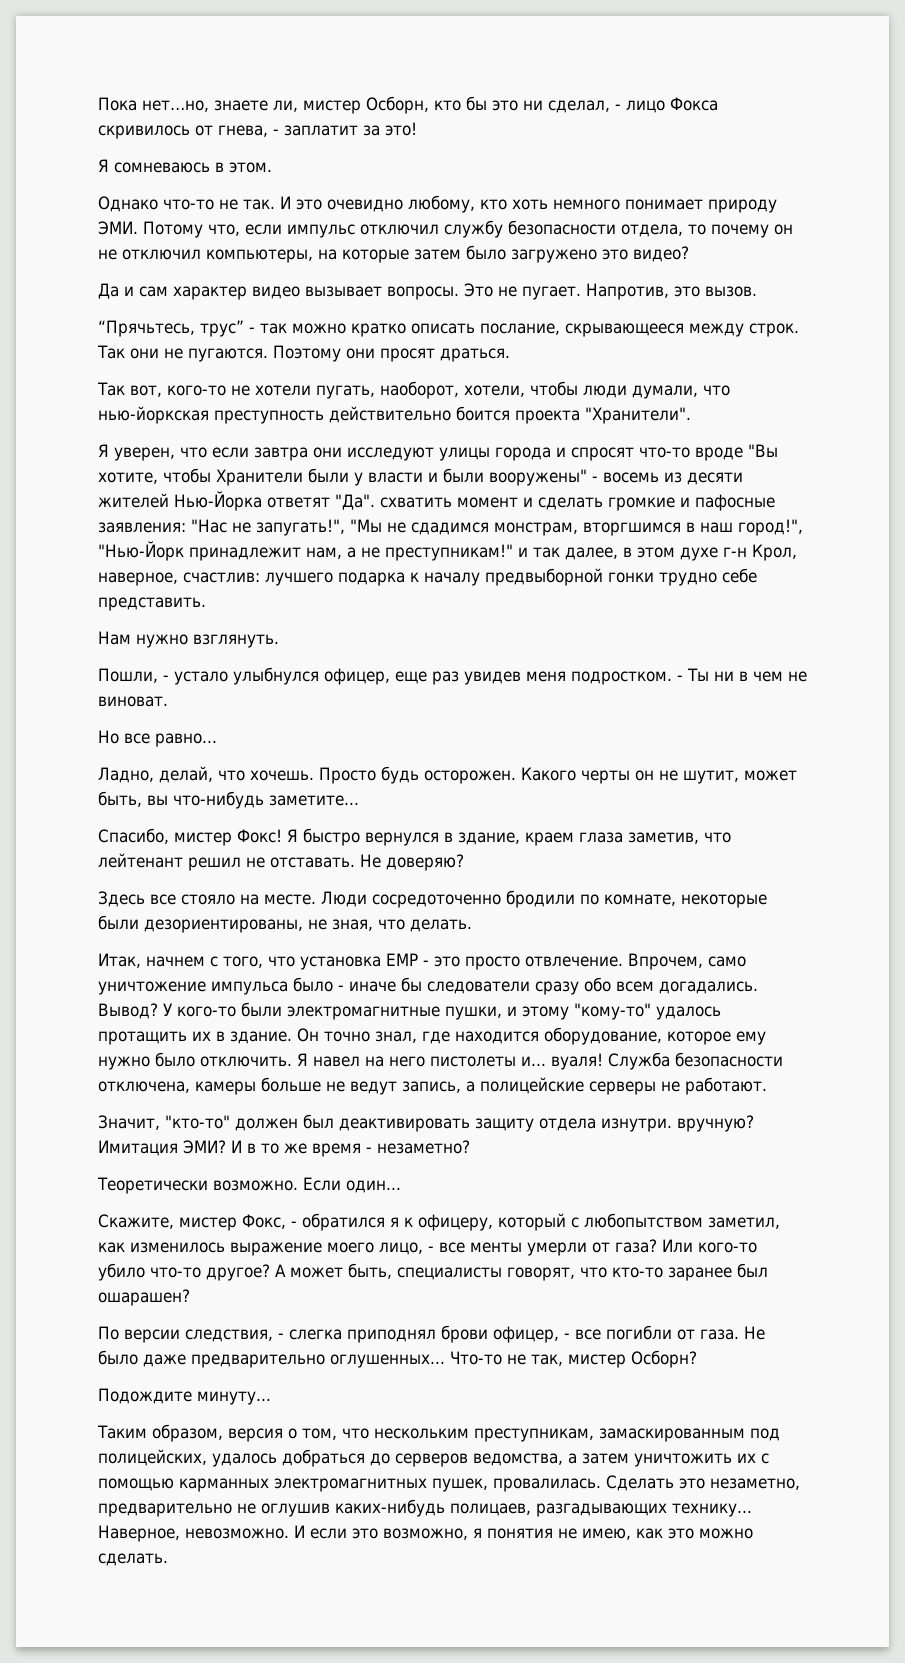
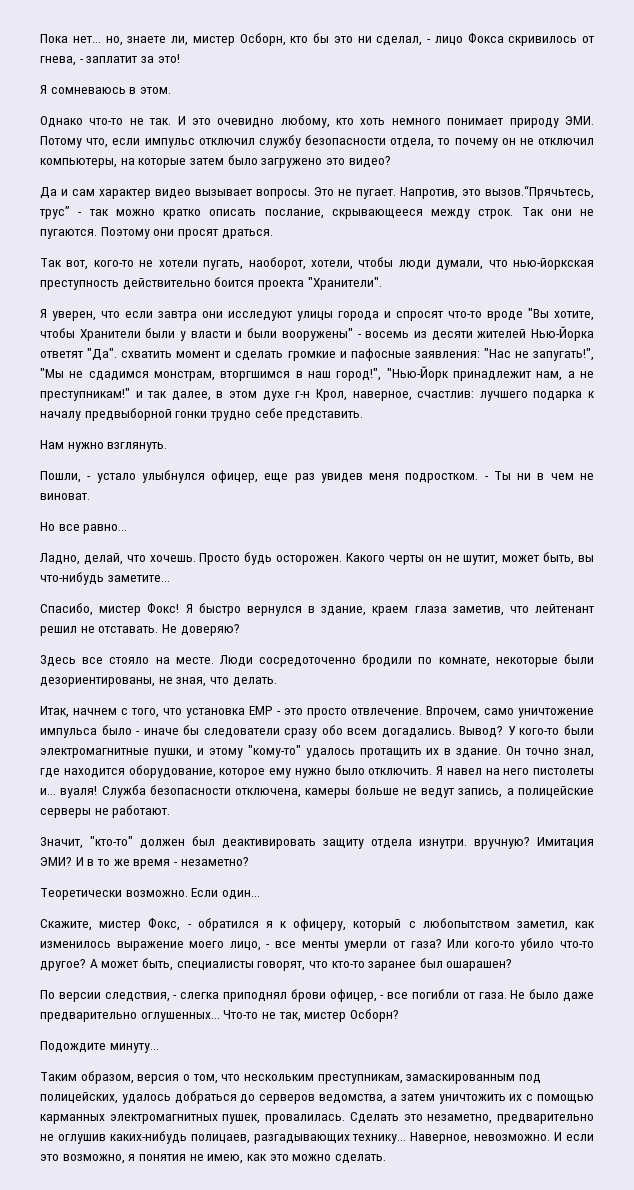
- Пока нет…но, знаете ли, мистер Осборн, кто бы это ни сделал, - лицо Фокса скривилось от гнева, - заплатит за это!
+ Пока нет... но, знаете ли, мистер Осборн, кто бы это ни сделал, - лицо Фокса скривилось от гнева, - заплатит за это!
- Напротив, это вызов.
- “Прячьтесь, трус” - так можно кратко описать послание, скрывающееся между строк.
+ Напротив, это вызов.“Прячьтесь, трус” - так можно кратко описать послание, скрывающееся между строк.

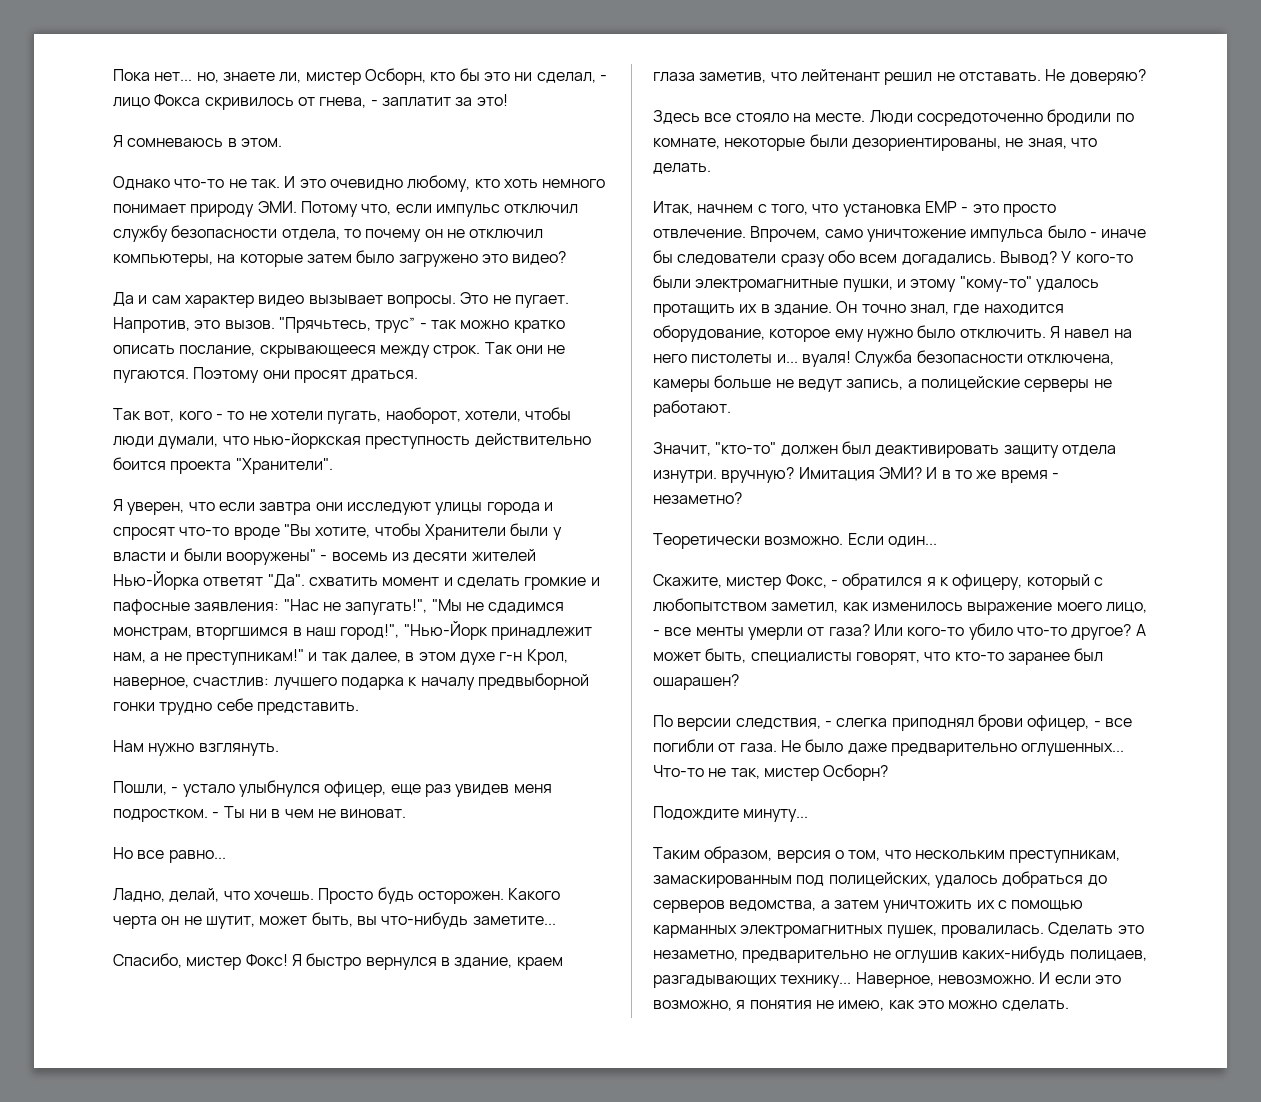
- Напротив, это вызов.“Прячьтесь, трус” - так можно кратко описать послание, скрывающееся между строк.
+ Напротив, это вызов. "Прячьтесь, трус” - так можно кратко описать послание, скрывающееся между строк.
- Так вот, кого-то не хотели пугать, наоборот, хотели, чтобы люди думали, что нью-йоркская преступность действительно боится проекта "Хранители".
+ Так вот, кого - то не хотели пугать, наоборот, хотели, чтобы люди думали, что нью-йоркская преступность действительно боится проекта "Хранители".
- Какого черты он не шутит, может быть, вы что-нибудь заметите...
+ Какого черта он не шутит, может быть, вы что-нибудь заметите...

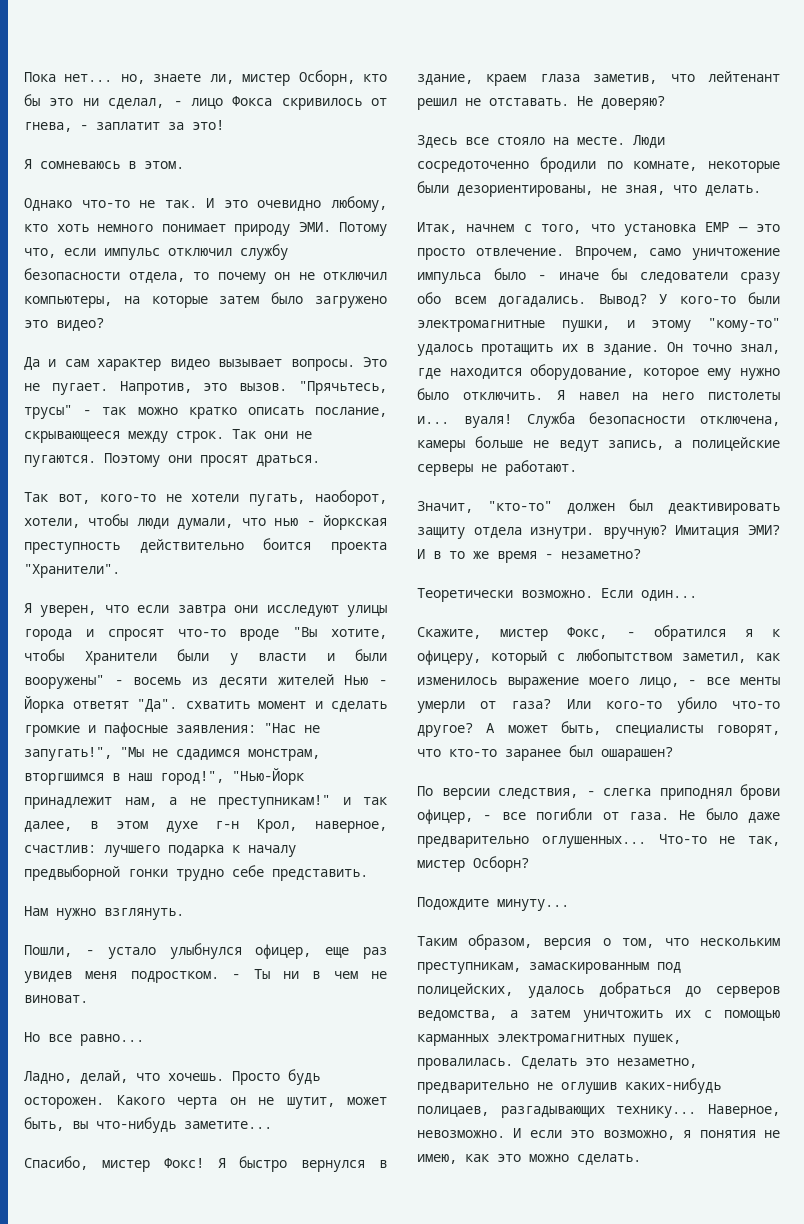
- "Прячьтесь, трус” - так можно кратко описать послание, скрывающееся между строк.
+ "Прячьтесь, трусы" - так можно кратко описать послание, скрывающееся между строк.
- Так вот, кого - то не хотели пугать, наоборот, хотели, чтобы люди думали, что нью-йоркская преступность действительно боится проекта "Хранители".
+ Так вот, кого-то не хотели пугать, наоборот, хотели, чтобы люди думали, что нью - йоркская преступность действительно боится проекта "Хранители".
- Я уверен, что если завтра они исследуют улицы города и спросят что-то вроде "Вы хотите, чтобы Хранители были у власти и были вооружены" - восемь из десяти жителей Нью-Йорка ответят "Да". схватить момент и сделать громкие и пафосные заявления:
+ Я уверен, что если завтра они исследуют улицы города и спросят что-то вроде "Вы хотите, чтобы Хранители были у власти и были вооружены" - восемь из десяти жителей Нью - Йорка ответят "Да". схватить момент и сделать громкие и пафосные заявления:
- Итак, начнем с того, что установка EMP - это просто отвлечение.
+ Итак, начнем с того, что установка EMP — это просто отвлечение.

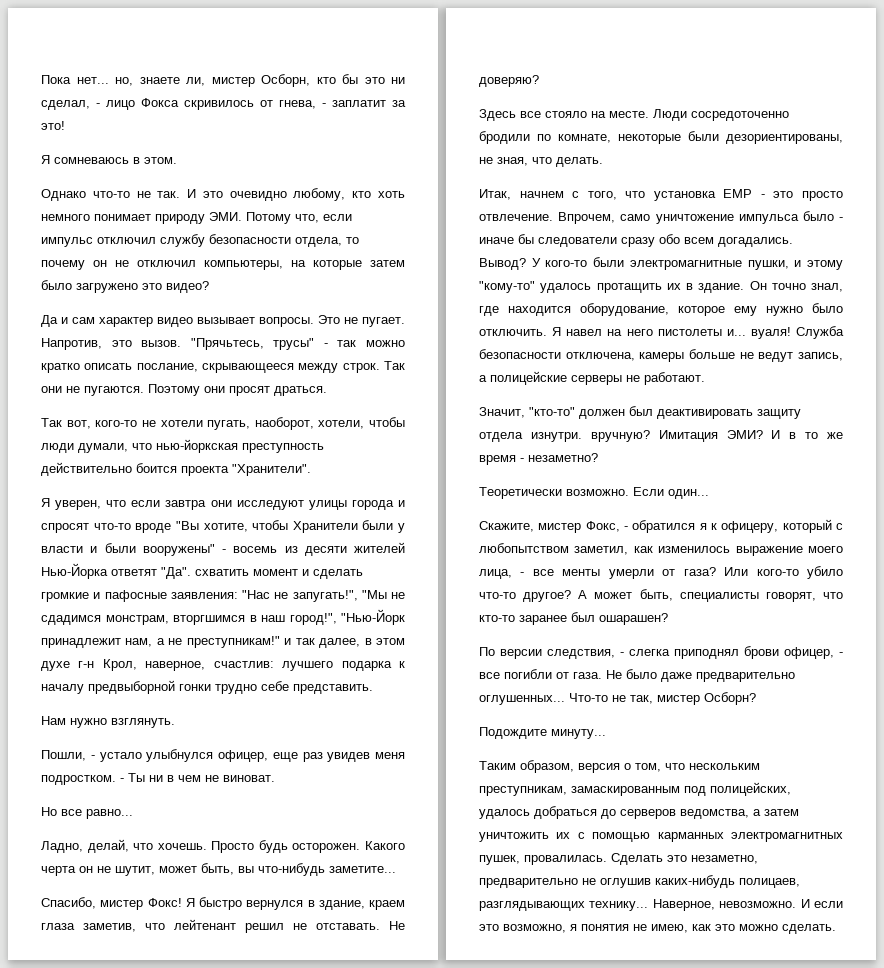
- Так вот, кого-то не хотели пугать, наоборот, хотели, чтобы люди думали, что нью - йоркская преступность действительно боится проекта "Хранители".
+ Так вот, кого-то не хотели пугать, наоборот, хотели, чтобы люди думали, что нью-йоркская преступность действительно боится проекта "Хранители".
- Я уверен, что если завтра они исследуют улицы города и спросят что-то вроде "Вы хотите, чтобы Хранители были у власти и были вооружены" - восемь из десяти жителей Нью - Йорка ответят "Да". схватить момент и сделать громкие и пафосные заявления:
+ Я уверен, что если завтра они исследуют улицы города и спросят что-то вроде "Вы хотите, чтобы Хранители были у власти и были вооружены" - восемь из десяти жителей Нью-Йорка ответят "Да". схватить момент и сделать громкие и пафосные заявления:
- Итак, начнем с того, что установка EMP — это просто отвлечение.
+ Итак, начнем с того, что установка EMP - это просто отвлечение.
- Скажите, мистер Фокс, - обратился я к офицеру, который с любопытством заметил, как изменилось выражение моего лицо, - все менты умерли от газа?
+ Скажите, мистер Фокс, - обратился я к офицеру, который с любопытством заметил, как изменилось выражение моего лица, - все менты умерли от газа?
- Сделать это незаметно, предварительно не оглушив каких-нибудь полицаев, разгадывающих технику...
+ Сделать это незаметно, предварительно не оглушив каких-нибудь полицаев, разглядывающих технику...

